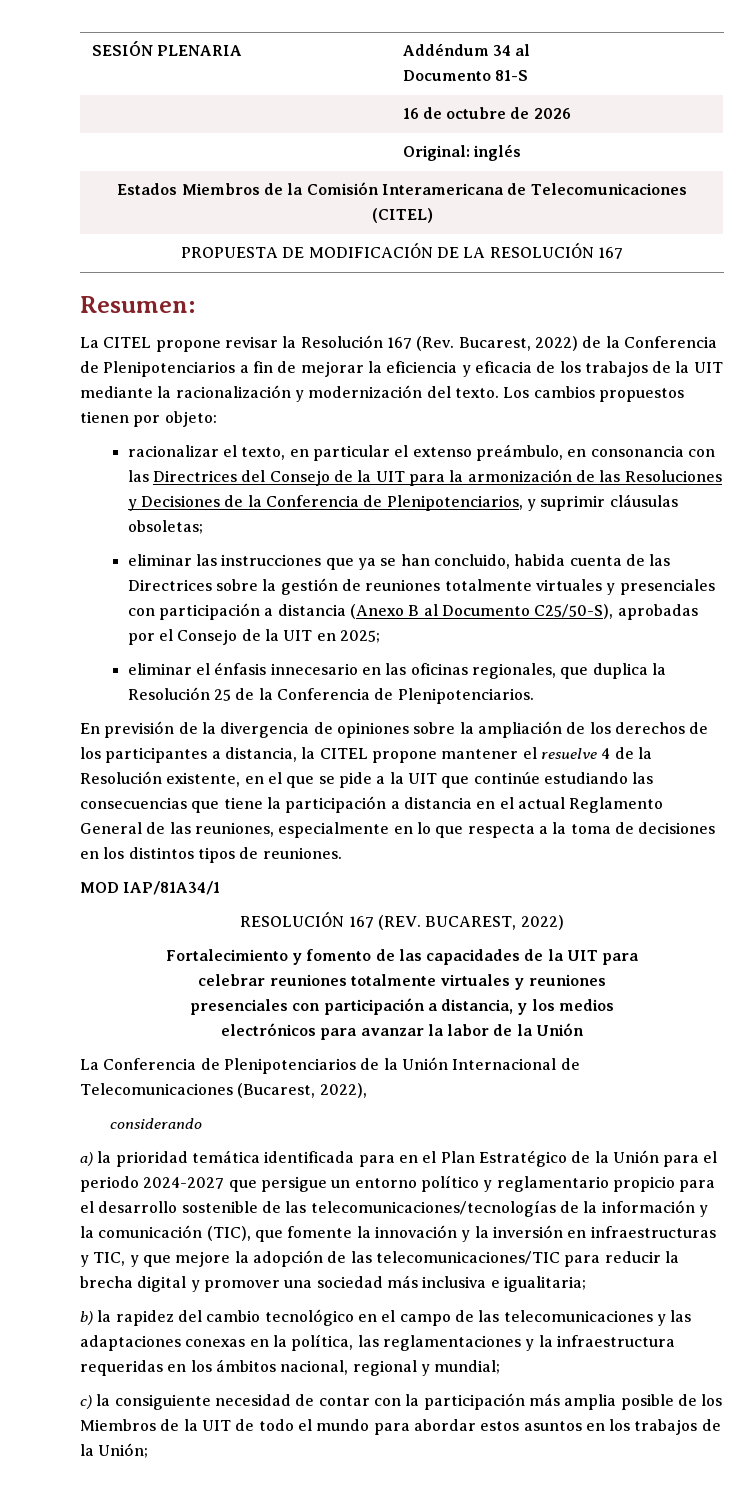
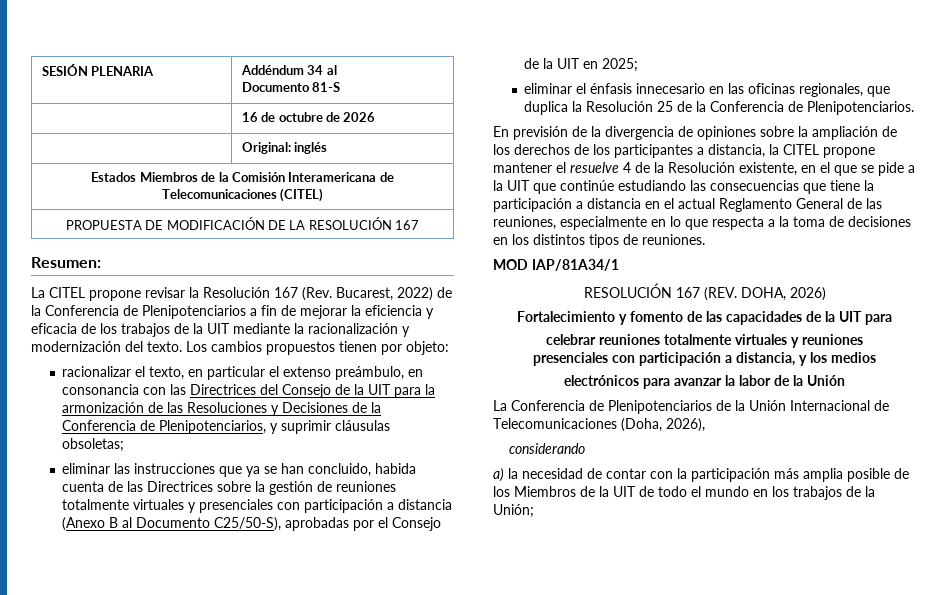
- RESOLUCIÓN 167 (REV. BUCAREST, 2022)
+ RESOLUCIÓN 167 (REV. DOHA, 2026)
- La Conferencia de Plenipotenciarios de la Unión Internacional de Telecomunicaciones (Bucarest, 2022),
+ La Conferencia de Plenipotenciarios de la Unión Internacional de Telecomunicaciones (Doha, 2026),
- a) la prioridad temática identificada para en el Plan Estratégico de la Unión para el periodo 2024-2027 que persigue un entorno político y reglamentario propicio para el desarrollo sostenible de las telecomunicaciones/tecnologías de la información y la comunicación (TIC), que fomente la innovación y la inversión en infraestructuras y TIC, y que mejore la adopción de las telecomunicaciones/TIC para reducir la brecha digital y promover una sociedad más inclusiva e igualitaria;
- b) la rapidez del cambio tecnológico en el campo de las telecomunicaciones y las adaptaciones conexas en la política, las reglamentaciones y la infraestructura requeridas en los ámbitos nacional, regional y mundial;
- c) la consiguiente necesidad de contar con la participación más amplia posible de los Miembros de la UIT de todo el mundo para abordar estos asuntos en los trabajos de la Unión;
+ a) la necesidad de contar con la participación más amplia posible de los Miembros de la UIT de todo el mundo en los trabajos de la Unión;

